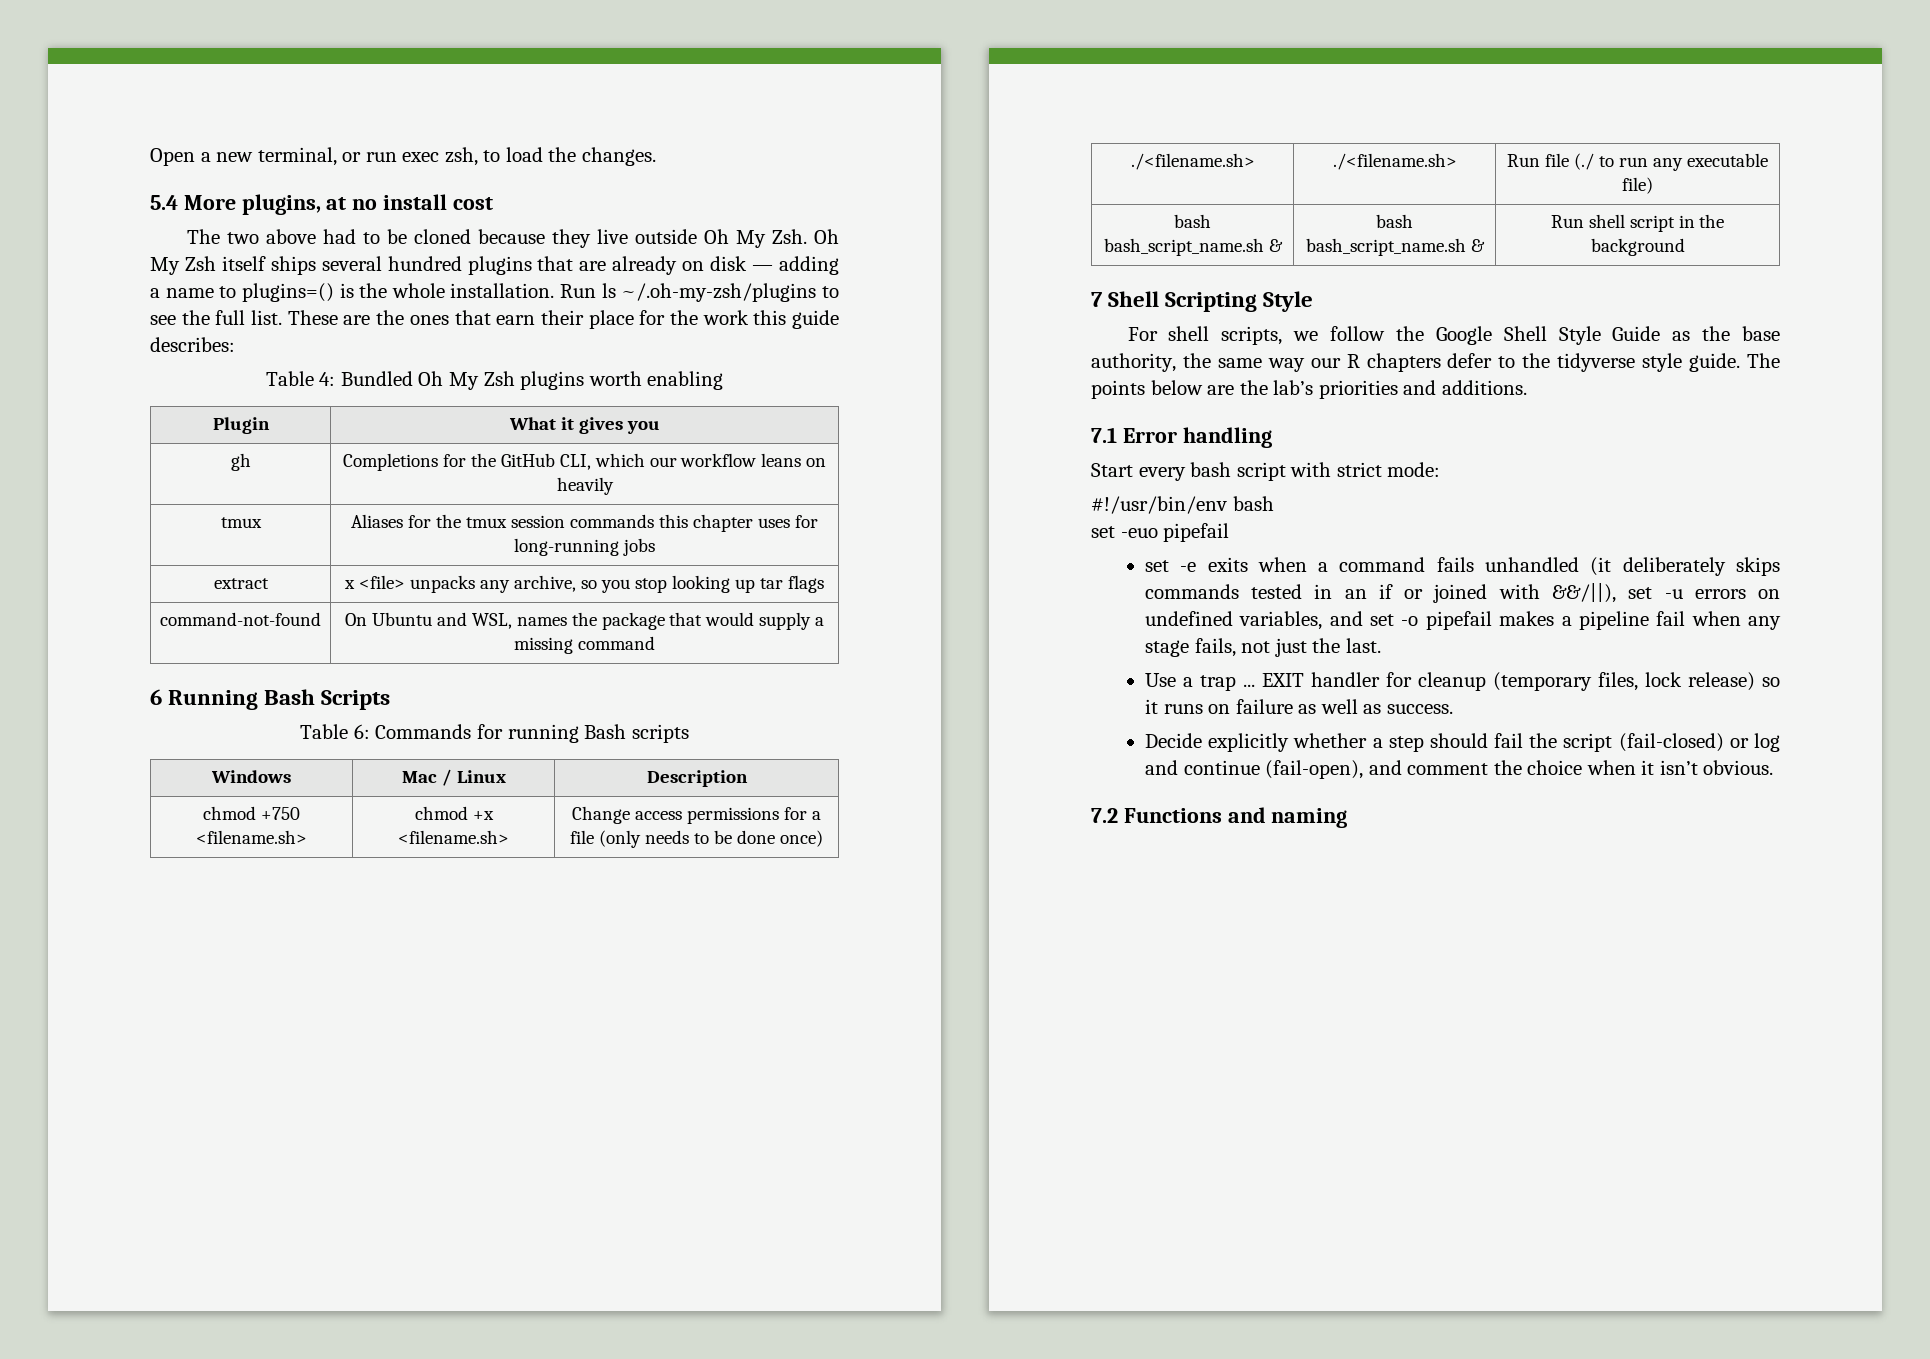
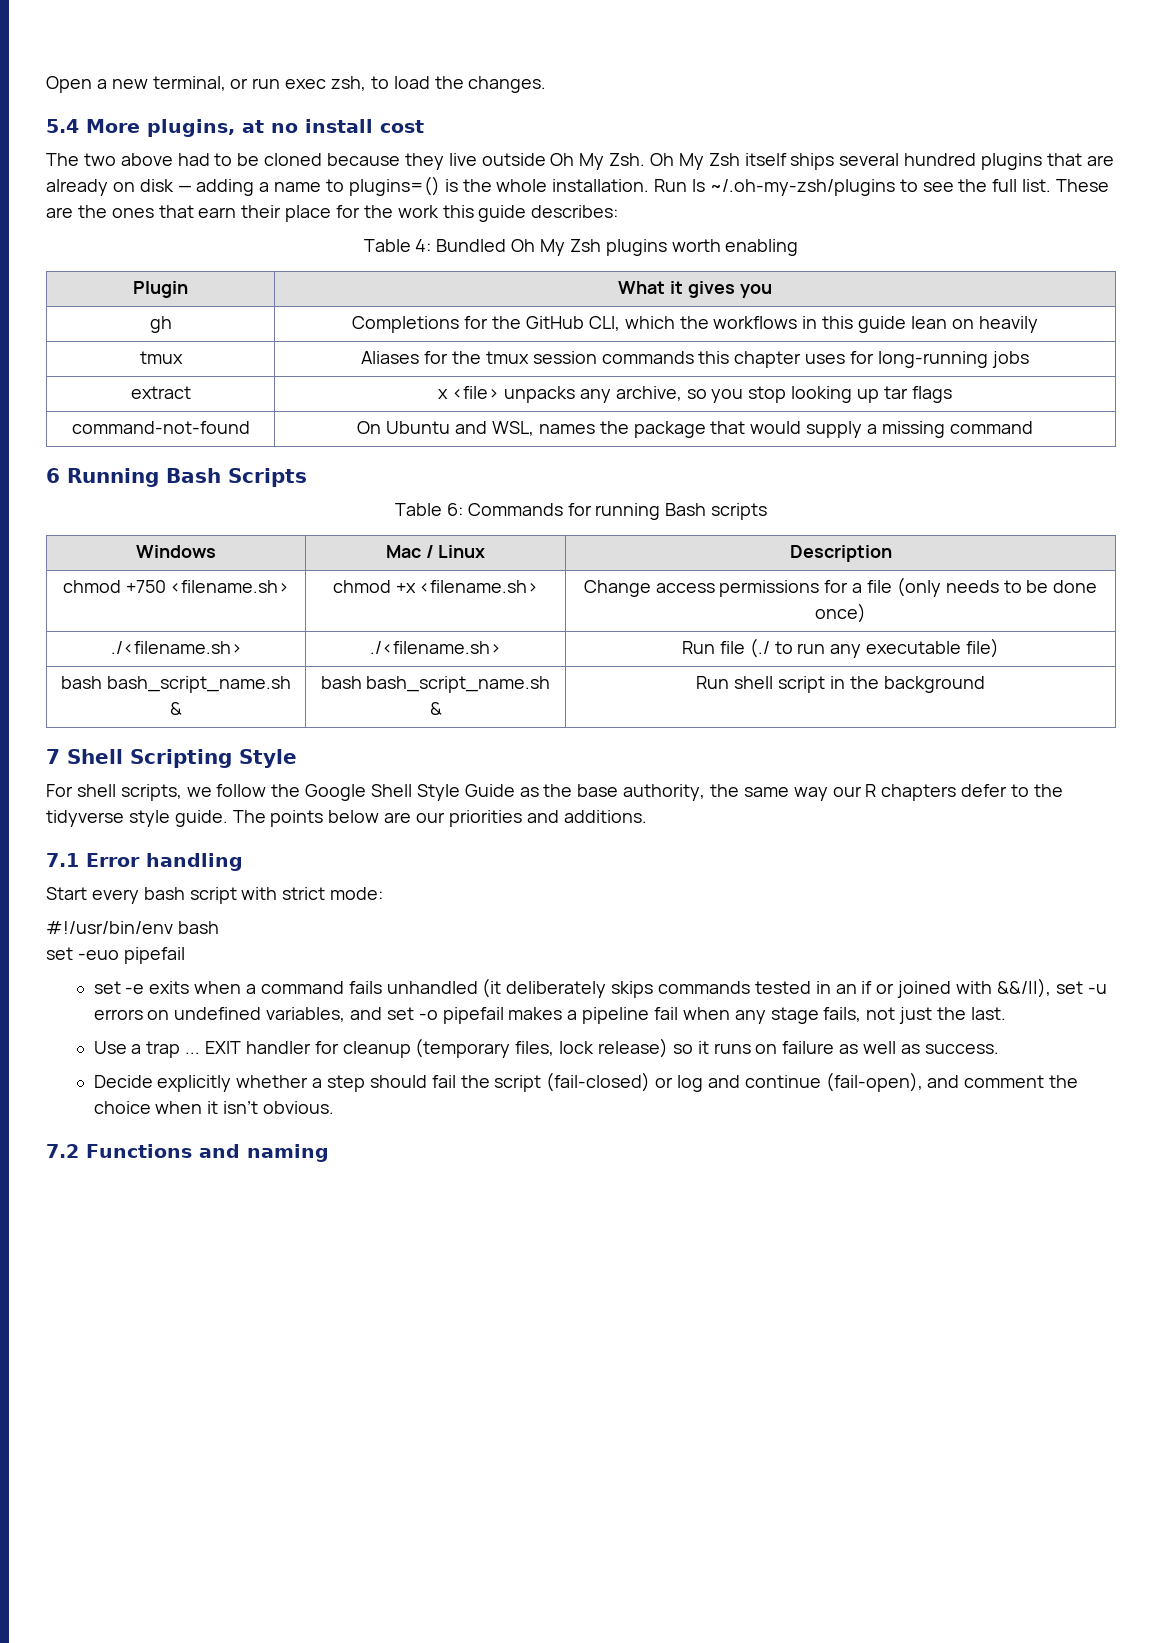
- gh | Completions for the GitHub CLI, which our workflow leans on heavily
+ gh | Completions for the GitHub CLI, which the workflows in this guide lean on heavily
- The points below are the lab’s priorities and additions.
+ The points below are our priorities and additions.

